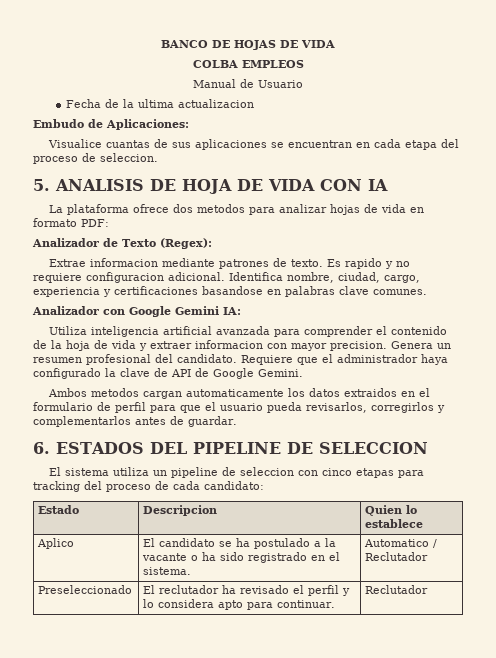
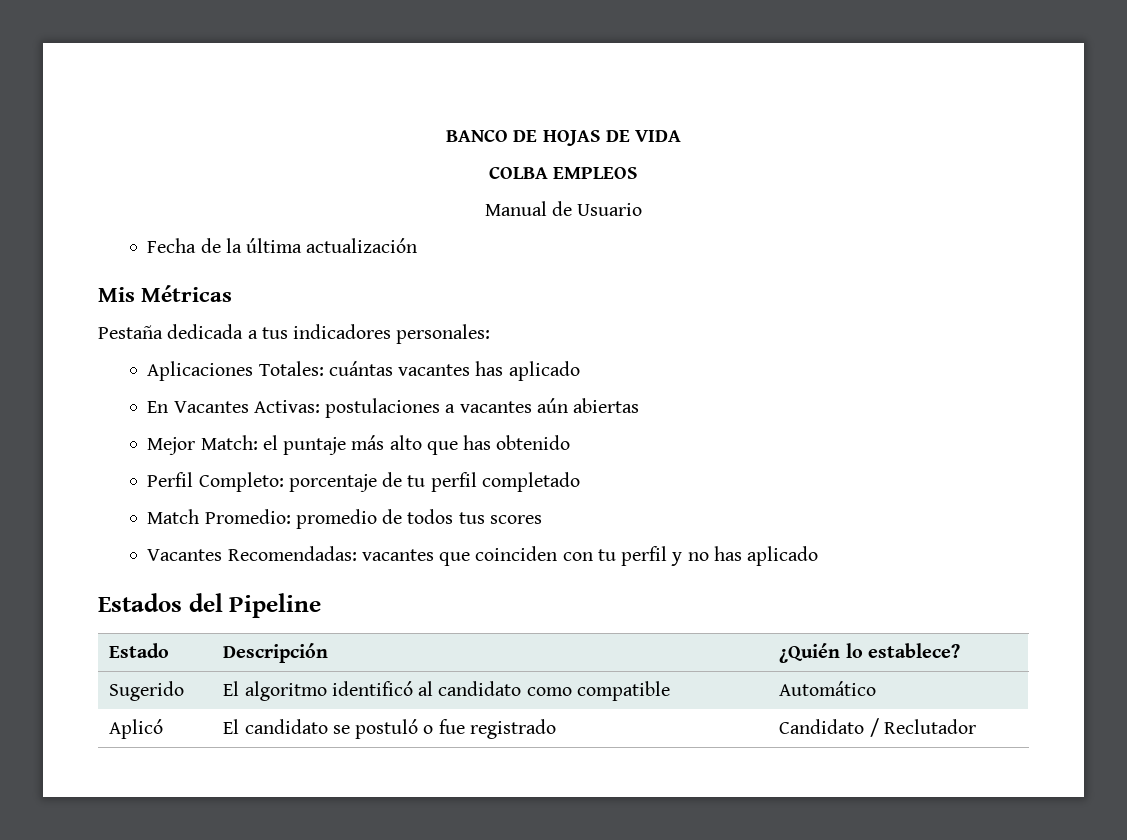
- Fecha de la ultima actualizacion
- Embudo de Aplicaciones:
- Visualice cuantas de sus aplicaciones se encuentran en cada etapa del proceso de seleccion.
- 5. ANALISIS DE HOJA DE VIDA CON IA
- La plataforma ofrece dos metodos para analizar hojas de vida en formato PDF:
- Analizador de Texto (Regex):
- Extrae informacion mediante patrones de texto. Es rapido y no requiere configuracion adicional. Identifica nombre, ciudad, cargo, experiencia y certificaciones basandose en palabras clave comunes.
- Analizador con Google Gemini IA:
- Utiliza inteligencia artificial avanzada para comprender el contenido de la hoja de vida y extraer informacion con mayor precision. Genera un resumen profesional del candidato. Requiere que el administrador haya configurado la clave de API de Google Gemini.
- Ambos metodos cargan automaticamente los datos extraidos en el formulario de perfil para que el usuario pueda revisarlos, corregirlos y complementarlos antes de guardar.
- 6. ESTADOS DEL PIPELINE DE SELECCION
- El sistema utiliza un pipeline de seleccion con cinco etapas para tracking del proceso de cada candidato:
- Estado | Descripcion | Quien lo establece
- Aplico | El candidato se ha postulado a la vacante o ha sido registrado en el sistema. | Automatico / Reclutador
- Preseleccionado | El reclutador ha revisado el perfil y lo considera apto para continuar. | Reclutador
+ Fecha de la última actualización
+ Mis Métricas
+ Pestaña dedicada a tus indicadores personales:
+ Aplicaciones Totales: cuántas vacantes has aplicado
+ En Vacantes Activas: postulaciones a vacantes aún abiertas
+ Mejor Match: el puntaje más alto que has obtenido
+ Perfil Completo: porcentaje de tu perfil completado
+ Match Promedio: promedio de todos tus scores
+ Vacantes Recomendadas: vacantes que coinciden con tu perfil y no has aplicado
+ Estados del Pipeline
+ Estado | Descripción | ¿Quién lo establece?
+ Sugerido | El algoritmo identificó al candidato como compatible | Automático
+ Aplicó | El candidato se postuló o fue registrado | Candidato / Reclutador

